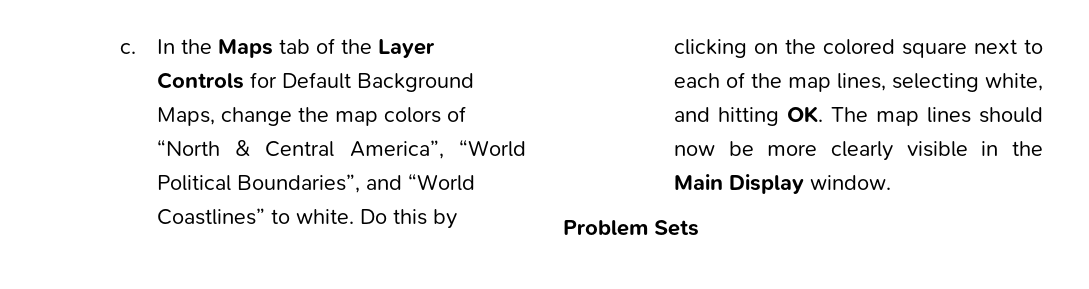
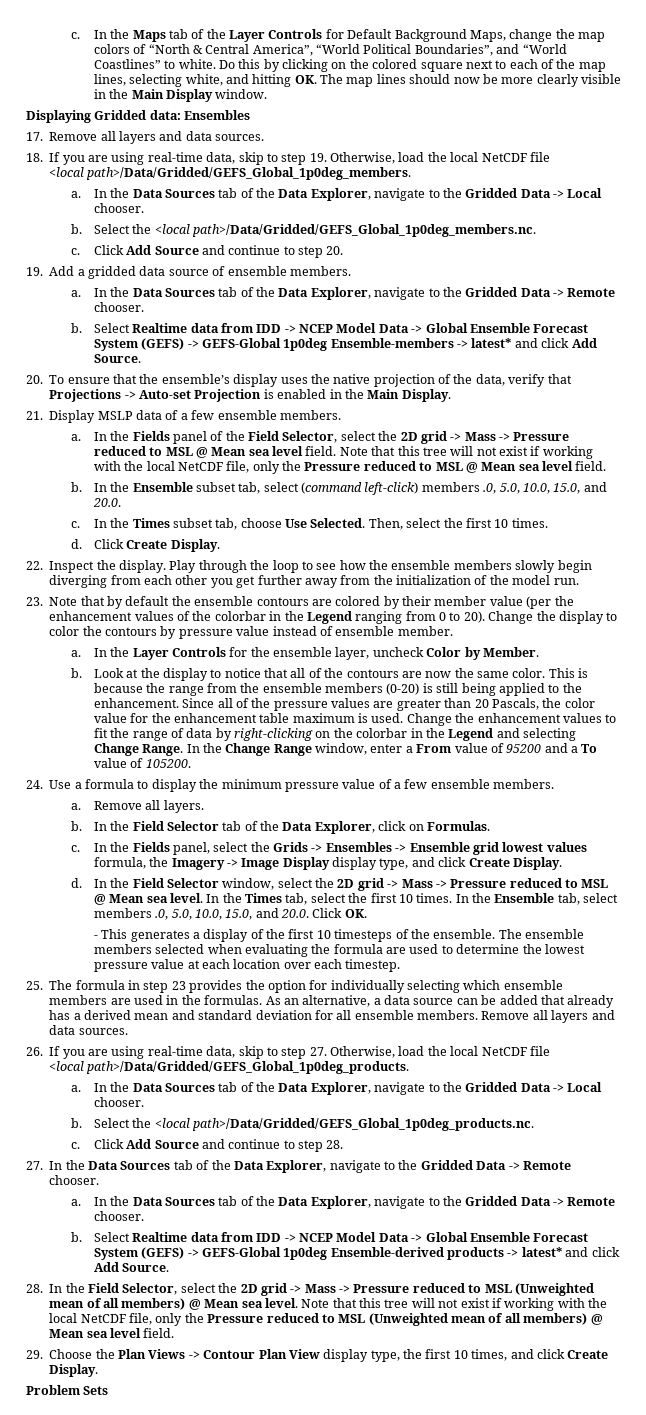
+ Displaying Gridded data: Ensembles
+ 17. Remove all layers and data sources.
+ 18. If you are using real-time data, skip to step 19. Otherwise, load the local NetCDF file
+ <local path>/Data/Gridded/GEFS_Global_1p0deg_members.
+ a. In the Data Sources tab of the Data Explorer, navigate to the Gridded Data -> Local chooser.
+ b. Select the <local path>/Data/Gridded/GEFS_Global_1p0deg_members.nc.
+ c. Click Add Source and continue to step 20.
+ 19. Add a gridded data source of ensemble members.
+ a. In the Data Sources tab of the Data Explorer, navigate to the Gridded Data -> Remote chooser.
+ b. Select Realtime data from IDD -> NCEP Model Data -> Global Ensemble Forecast System (GEFS) -> GEFS-Global 1p0deg Ensemble-members -> latest* and click Add Source.
+ 20. To ensure that the ensemble’s display uses the native projection of the data, verify that Projections -> Auto-set Projection is enabled in the Main Display.
+ 21. Display MSLP data of a few ensemble members.
+ a. In the Fields panel of the Field Selector, select the 2D grid -> Mass -> Pressure reduced to MSL @ Mean sea level field. Note that this tree will not exist if working with the local NetCDF file, only the Pressure reduced to MSL @ Mean sea level field.
+ b. In the Ensemble subset tab, select (command left-click) members .0, 5.0, 10.0, 15.0, and 20.0.
+ c. In the Times subset tab, choose Use Selected. Then, select the first 10 times.
+ d. Click Create Display.
+ 22. Inspect the display. Play through the loop to see how the ensemble members slowly begin diverging from each other you get further away from the initialization of the model run.
+ 23. Note that by default the ensemble contours are colored by their member value (per the enhancement values of the colorbar in the Legend ranging from 0 to 20). Change the display to color the contours by pressure value instead of ensemble member.
+ a. In the Layer Controls for the ensemble layer, uncheck Color by Member.
+ b. Look at the display to notice that all of the contours are now the same color. This is because the range from the ensemble members (0-20) is still being applied to the enhancement. Since all of the pressure values are greater than 20 Pascals, the color value for the enhancement table maximum is used. Change the enhancement values to fit the range of data by right-clicking on the colorbar in the Legend and selecting Change Range. In the Change Range window, enter a From value of 95200 and a To value of 105200.
+ 24. Use a formula to display the minimum pressure value of a few ensemble members.
+ a. Remove all layers.
+ b. In the Field Selector tab of the Data Explorer, click on Formulas.
+ c. In the Fields panel, select the Grids -> Ensembles -> Ensemble grid lowest values formula, the Imagery -> Image Display display type, and click Create Display.
+ d. In the Field Selector window, select the 2D grid -> Mass -> Pressure reduced to MSL @ Mean sea level. In the Times tab, select the first 10 times. In the Ensemble tab, select members .0, 5.0, 10.0, 15.0, and 20.0. Click OK.
+ - This generates a display of the first 10 timesteps of the ensemble. The ensemble members selected when evaluating the formula are used to determine the lowest pressure value at each location over each timestep.
+ 25. The formula in step 23 provides the option for individually selecting which ensemble members are used in the formulas. As an alternative, a data source can be added that already has a derived mean and standard deviation for all ensemble members. Remove all layers and data sources.
+ 26. If you are using real-time data, skip to step 27. Otherwise, load the local NetCDF file
+ <local path>/Data/Gridded/GEFS_Global_1p0deg_products.
+ a. In the Data Sources tab of the Data Explorer, navigate to the Gridded Data -> Local chooser.
+ b. Select the <local path>/Data/Gridded/GEFS_Global_1p0deg_products.nc.
+ c. Click Add Source and continue to step 28.
+ 27. In the Data Sources tab of the Data Explorer, navigate to the Gridded Data -> Remote chooser.
+ a. In the Data Sources tab of the Data Explorer, navigate to the Gridded Data -> Remote chooser.
+ b. Select Realtime data from IDD -> NCEP Model Data -> Global Ensemble Forecast System (GEFS) -> GEFS-Global 1p0deg Ensemble-derived products -> latest* and click Add Source.
+ 28. In the Field Selector, select the 2D grid -> Mass -> Pressure reduced to MSL (Unweighted mean of all members) @ Mean sea level. Note that this tree will not exist if working with the local NetCDF file, only the Pressure reduced to MSL (Unweighted mean of all members) @ Mean sea level field.
+ 29. Choose the Plan Views -> Contour Plan View display type, the first 10 times, and click Create Display.

